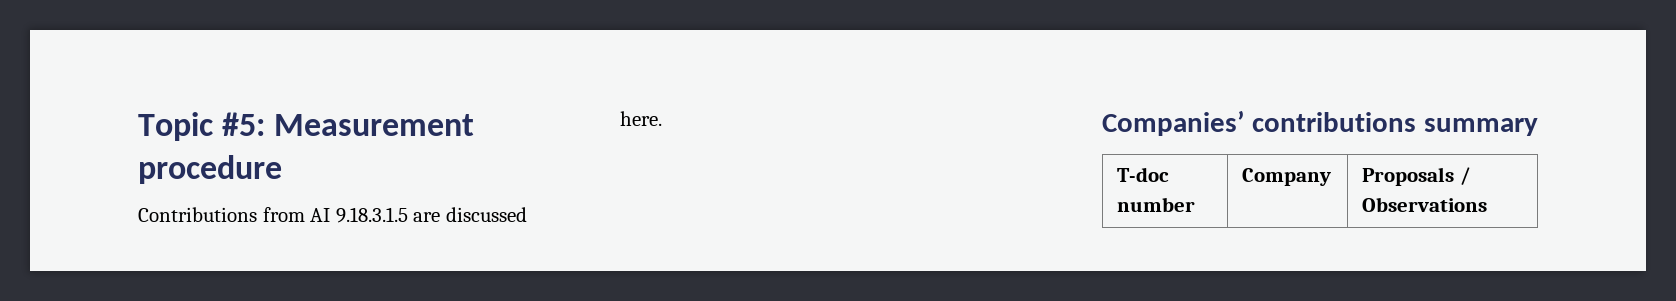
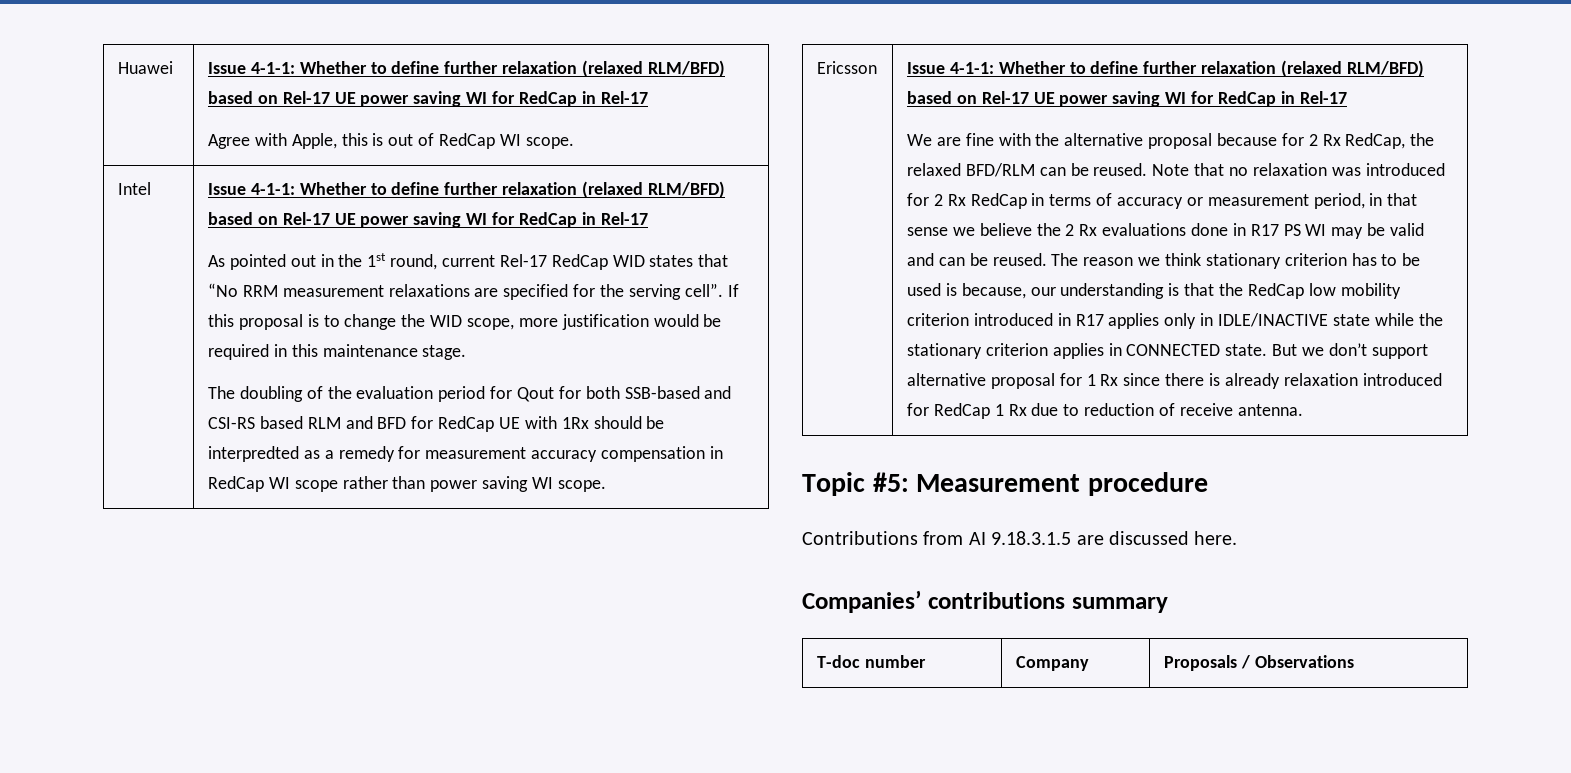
+ Huawei | Issue 4-1-1: Whether to define further relaxation (relaxed RLM/BFD) based on Rel-17 UE power saving WI for RedCap in Rel-17
+ Agree with Apple, this is out of RedCap WI scope.
+ Intel | Issue 4-1-1: Whether to define further relaxation (relaxed RLM/BFD) based on Rel-17 UE power saving WI for RedCap in Rel-17
+ As pointed out in the 1st round, current Rel-17 RedCap WID states that “No RRM measurement relaxations are specified for the serving cell”. If this proposal is to change the WID scope, more justification would be required in this maintenance stage.
+ The doubling of the evaluation period for Qout for both SSB-based and CSI-RS based RLM and BFD for RedCap UE with 1Rx should be interpredted as a remedy for measurement accuracy compensation in RedCap WI scope rather than power saving WI scope.
+ Ericsson | Issue 4-1-1: Whether to define further relaxation (relaxed RLM/BFD) based on Rel-17 UE power saving WI for RedCap in Rel-17
+ We are fine with the alternative proposal because for 2 Rx RedCap, the relaxed BFD/RLM can be reused. Note that no relaxation was introduced for 2 Rx RedCap in terms of accuracy or measurement period, in that sense we believe the 2 Rx evaluations done in R17 PS WI may be valid and can be reused. The reason we think stationary criterion has to be used is because, our understanding is that the RedCap low mobility criterion introduced in R17 applies only in IDLE/INACTIVE state while the stationary criterion applies in CONNECTED state. But we don’t support alternative proposal for 1 Rx since there is already relaxation introduced for RedCap 1 Rx due to reduction of receive antenna.

